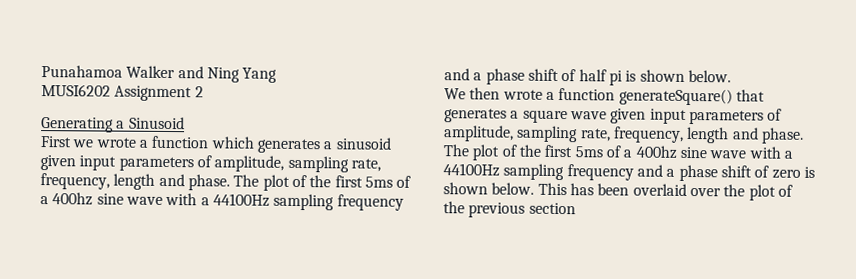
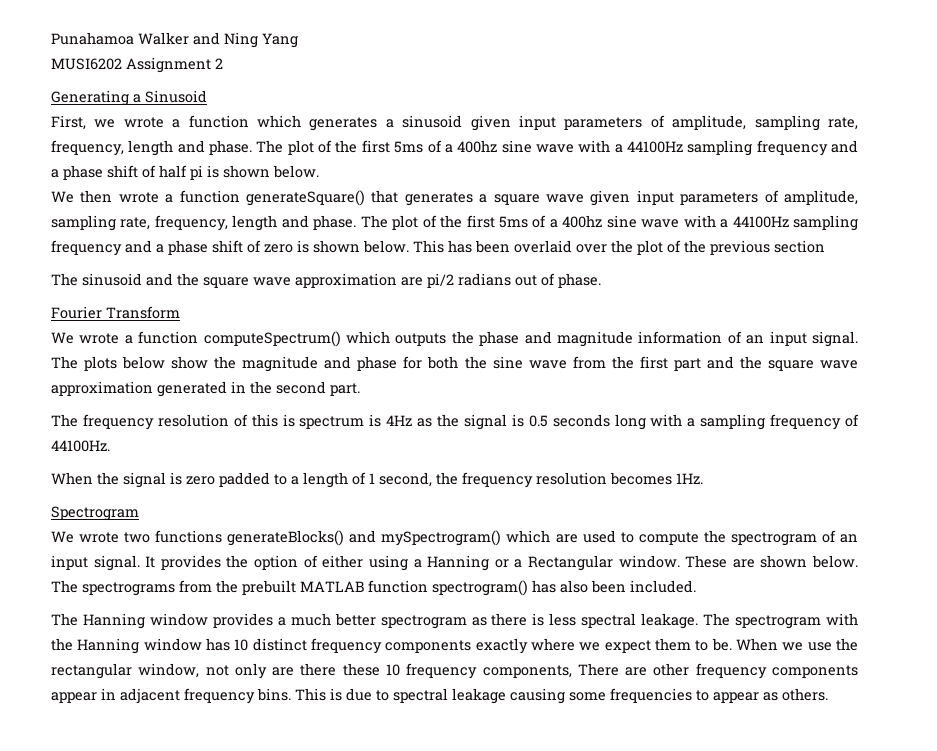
- First we wrote a function which generates a sinusoid given input parameters of amplitude, sampling rate, frequency, length and phase.
+ First, we wrote a function which generates a sinusoid given input parameters of amplitude, sampling rate, frequency, length and phase.
+ The sinusoid and the square wave approximation are pi/2 radians out of phase.
+ Fourier Transform
+ We wrote a function computeSpectrum() which outputs the phase and magnitude information of an input signal. The plots below show the magnitude and phase for both the sine wave from the first part and the square wave approximation generated in the second part.
+ The frequency resolution of this is spectrum is 4Hz as the signal is 0.5 seconds long with a sampling frequency of 44100Hz.
+ When the signal is zero padded to a length of 1 second, the frequency resolution becomes 1Hz.
+ Spectrogram
+ We wrote two functions generateBlocks() and mySpectrogram() which are used to compute the spectrogram of an input signal. It provides the option of either using a Hanning or a Rectangular window. These are shown below. The spectrograms from the prebuilt MATLAB function spectrogram() has also been included.
+ The Hanning window provides a much better spectrogram as there is less spectral leakage. The spectrogram with the Hanning window has 10 distinct frequency components exactly where we expect them to be. When we use the rectangular window, not only are there these 10 frequency components, There are other frequency components appear in adjacent frequency bins. This is due to spectral leakage causing some frequencies to appear as others.

